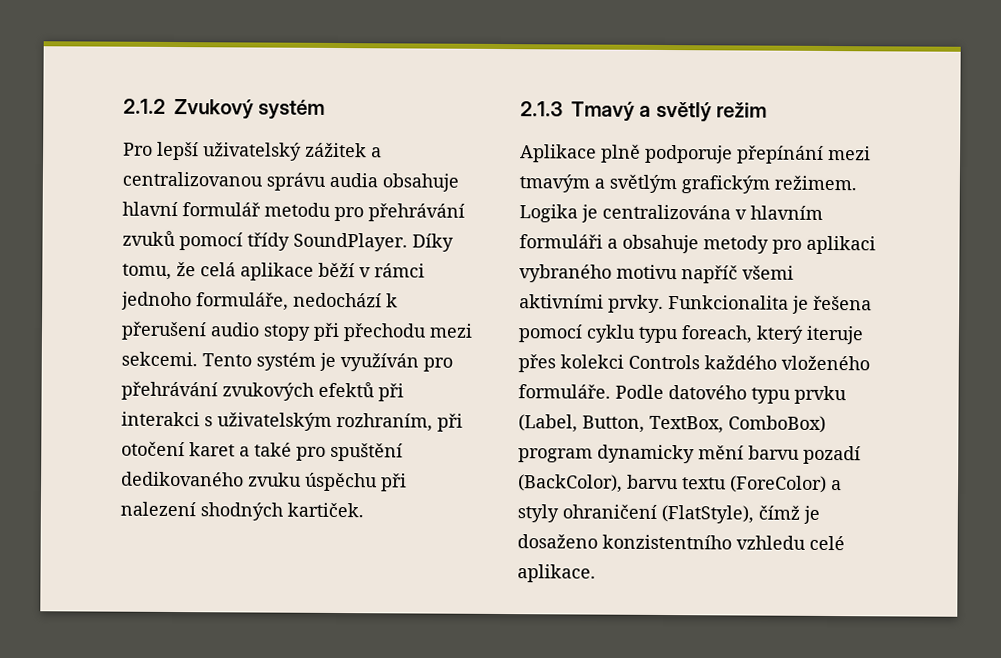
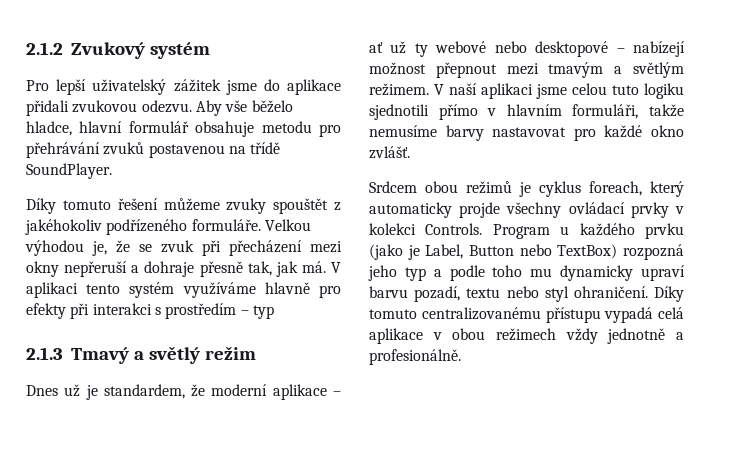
- Pro lepší uživatelský zážitek a centralizovanou správu audia obsahuje hlavní formulář metodu pro přehrávání zvuků pomocí třídy SoundPlayer. Díky tomu, že celá aplikace běží v rámci jednoho formuláře, nedochází k přerušení audio stopy při přechodu mezi sekcemi. Tento systém je využíván pro přehrávání zvukových efektů při interakci s uživatelským rozhraním, při otočení karet a také pro spuštění dedikovaného zvuku úspěchu při nalezení shodných kartiček.
+ Pro lepší uživatelský zážitek jsme do aplikace přidali zvukovou odezvu. Aby vše běželo hladce, hlavní formulář obsahuje metodu pro přehrávání zvuků postavenou na třídě SoundPlayer.
+ Díky tomuto řešení můžeme zvuky spouštět z jakéhokoliv podřízeného formuláře. Velkou výhodou je, že se zvuk při přecházení mezi okny nepřeruší a dohraje přesně tak, jak má. V aplikaci tento systém využíváme hlavně pro efekty při interakci s prostředím – typ
- Aplikace plně podporuje přepínání mezi tmavým a světlým grafickým režimem. Logika je centralizována v hlavním formuláři a obsahuje metody pro aplikaci vybraného motivu napříč všemi aktivními prvky. Funkcionalita je řešena pomocí cyklu typu foreach, který iteruje přes kolekci Controls každého vloženého formuláře. Podle datového typu prvku (Label, Button, TextBox, ComboBox) program dynamicky mění barvu pozadí (BackColor), barvu textu (ForeColor) a styly ohraničení (FlatStyle), čímž je dosaženo konzistentního vzhledu celé aplikace.
+ Dnes už je standardem, že moderní aplikace – ať už ty webové nebo desktopové – nabízejí možnost přepnout mezi tmavým a světlým režimem. V naší aplikaci jsme celou tuto logiku sjednotili přímo v hlavním formuláři, takže nemusíme barvy nastavovat pro každé okno zvlášť.
+ Srdcem obou režimů je cyklus foreach, který automaticky projde všechny ovládací prvky v kolekci Controls. Program u každého prvku (jako je Label, Button nebo TextBox) rozpozná jeho typ a podle toho mu dynamicky upraví barvu pozadí, textu nebo styl ohraničení. Díky tomuto centralizovanému přístupu vypadá celá aplikace v obou režimech vždy jednotně a profesionálně.

